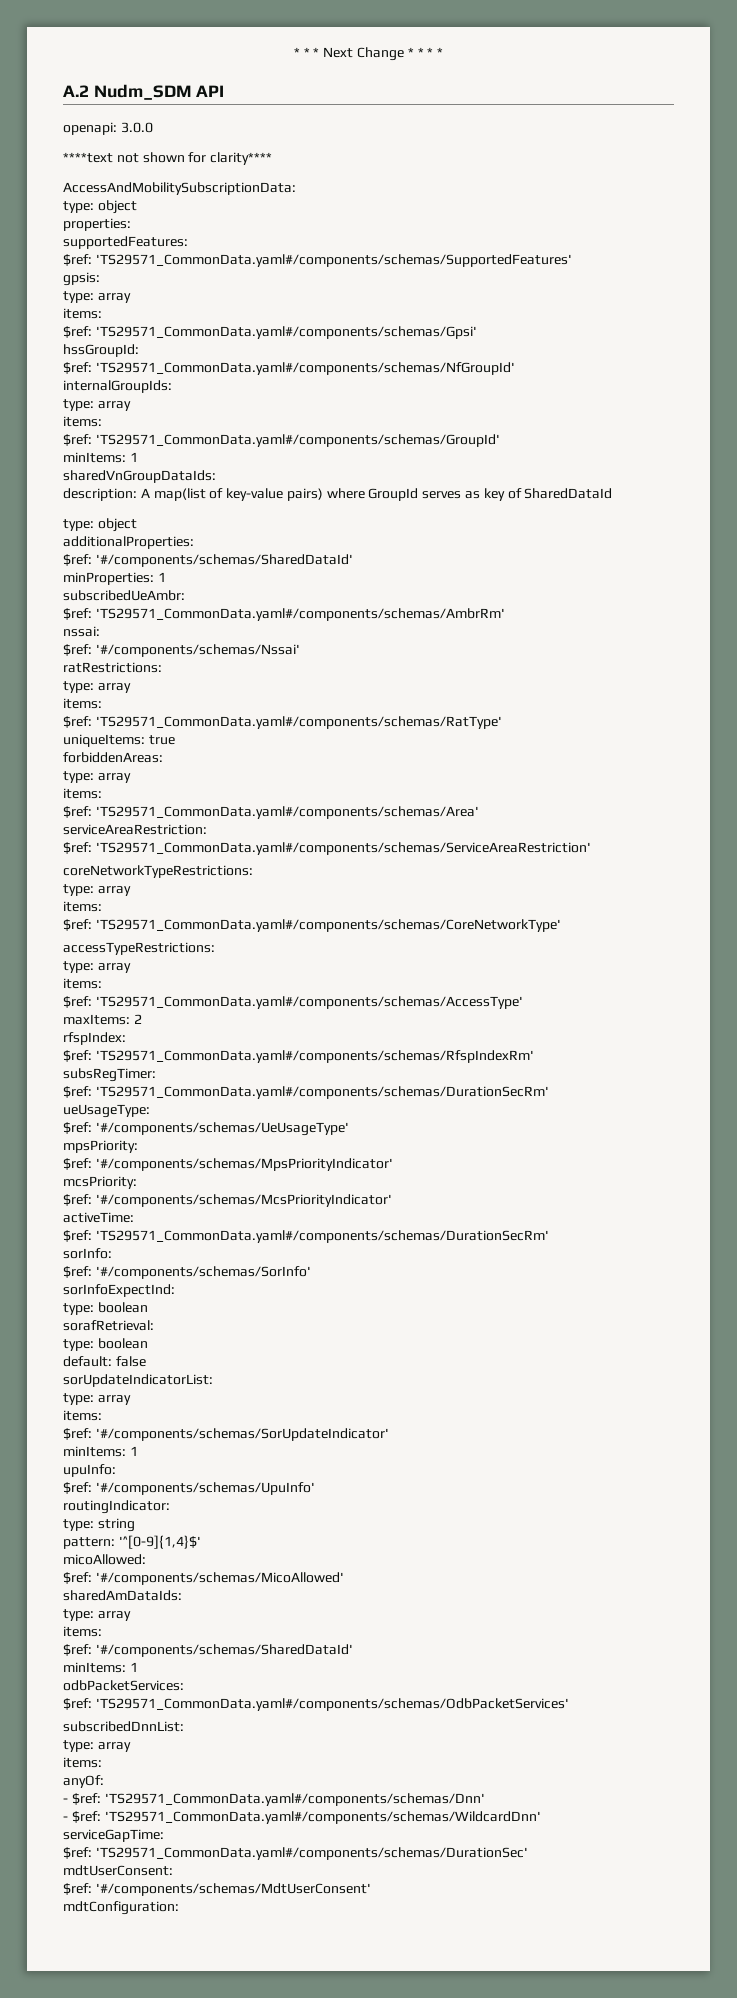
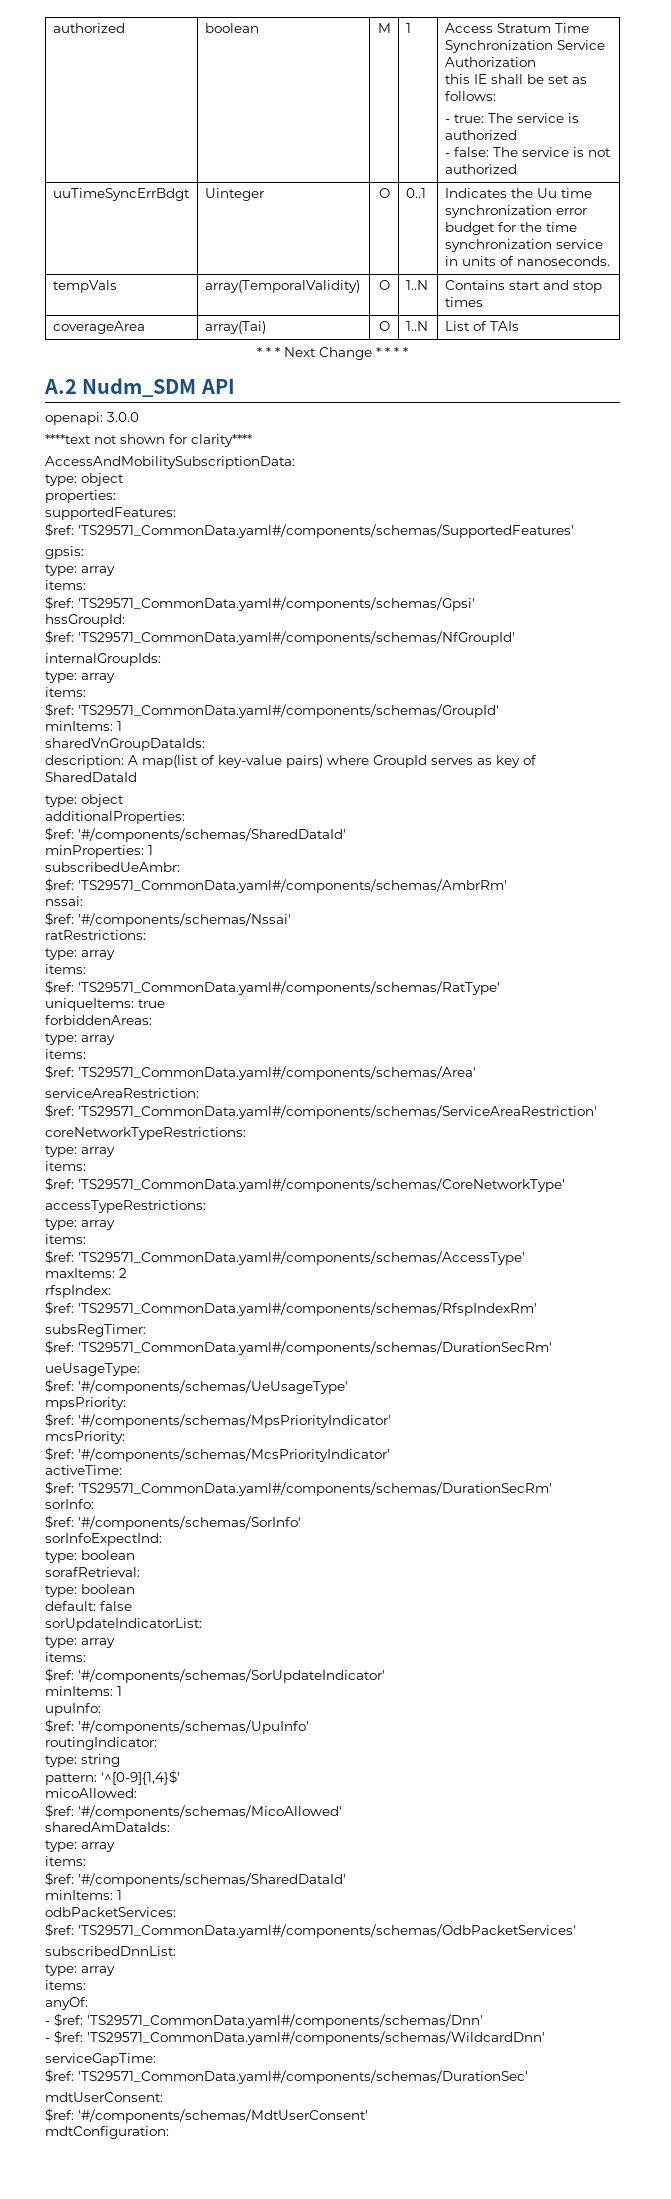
+ authorized | boolean | M | 1 | Access Stratum Time Synchronization Service Authorization
+ this IE shall be set as follows:
+ - true: The service is authorized
+ - false: The service is not authorized
+ uuTimeSyncErrBdgt | Uinteger | O | 0..1 | Indicates the Uu time synchronization error budget for the time synchronization service in units of nanoseconds.
+ tempVals | array(TemporalValidity) | O | 1..N | Contains start and stop times
+ coverageArea | array(Tai) | O | 1..N | List of TAIs

